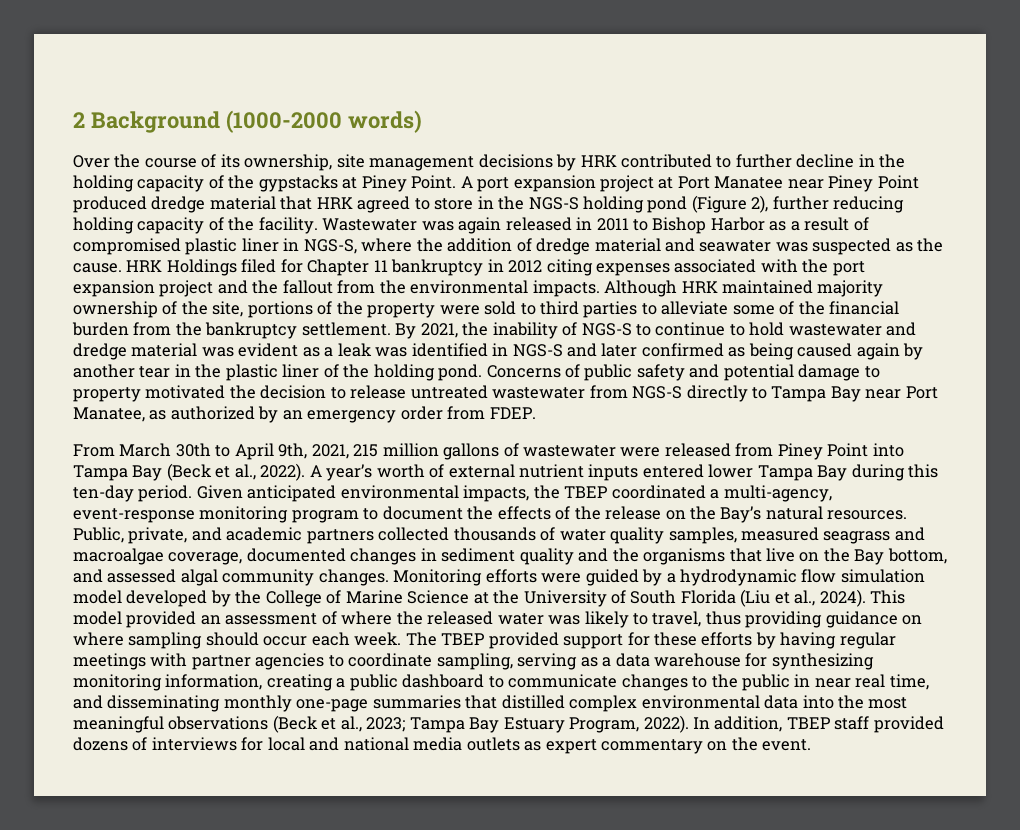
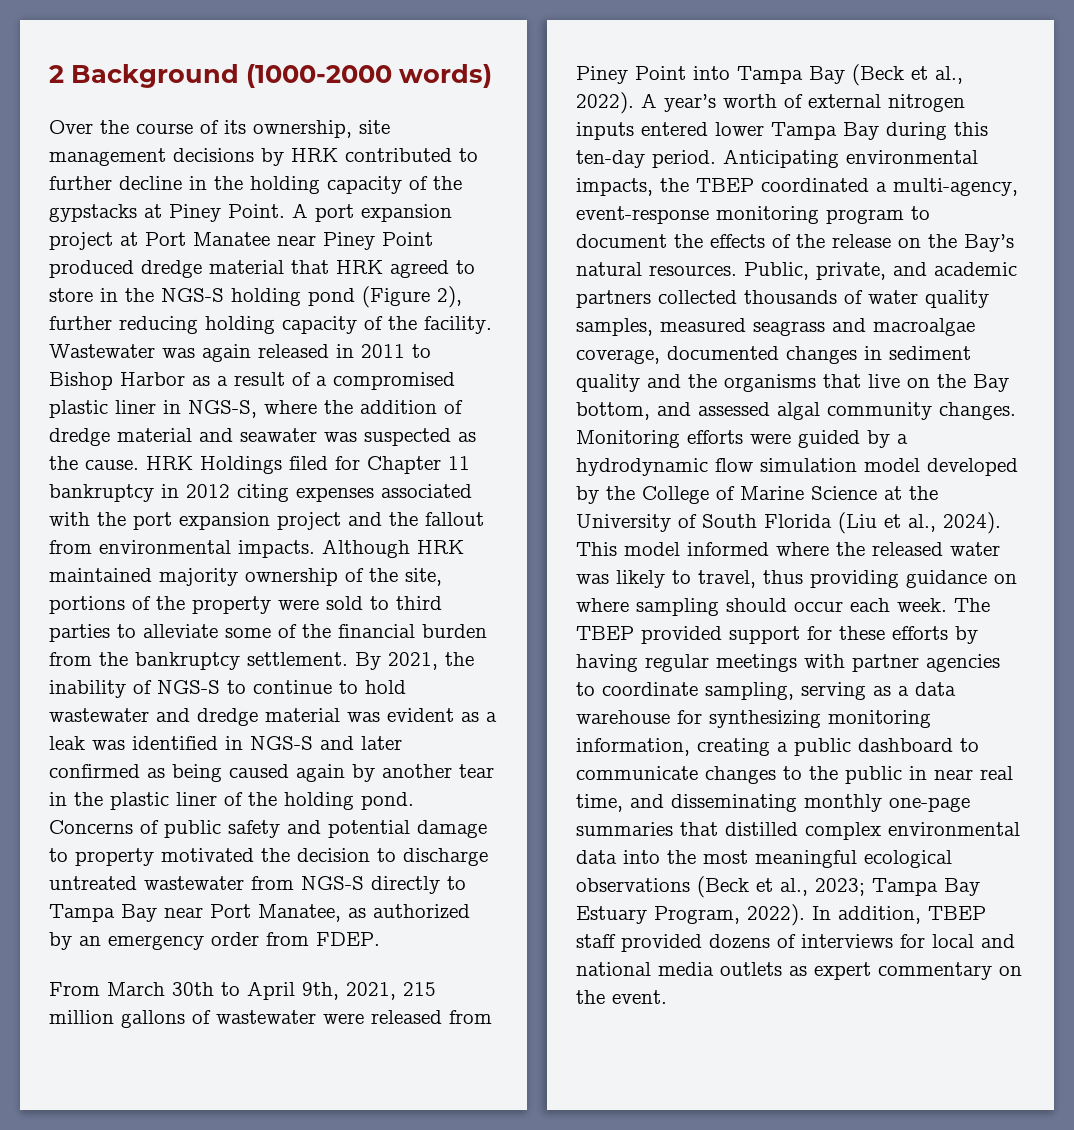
- Wastewater was again released in 2011 to Bishop Harbor as a result of compromised plastic liner in NGS-S, where the addition of dredge material and seawater was suspected as the cause.
+ Wastewater was again released in 2011 to Bishop Harbor as a result of a compromised plastic liner in NGS-S, where the addition of dredge material and seawater was suspected as the cause.
- HRK Holdings filed for Chapter 11 bankruptcy in 2012 citing expenses associated with the port expansion project and the fallout from the environmental impacts.
+ HRK Holdings filed for Chapter 11 bankruptcy in 2012 citing expenses associated with the port expansion project and the fallout from environmental impacts.
- Concerns of public safety and potential damage to property motivated the decision to release untreated wastewater from NGS-S directly to Tampa Bay near Port Manatee, as authorized by an emergency order from FDEP.
+ Concerns of public safety and potential damage to property motivated the decision to discharge untreated wastewater from NGS-S directly to Tampa Bay near Port Manatee, as authorized by an emergency order from FDEP.
- A year’s worth of external nutrient inputs entered lower Tampa Bay during this ten-day period.
+ A year’s worth of external nitrogen inputs entered lower Tampa Bay during this ten-day period.
- Given anticipated environmental impacts, the TBEP coordinated a multi-agency, event-response monitoring program to document the effects of the release on the Bay’s natural resources.
+ Anticipating environmental impacts, the TBEP coordinated a multi-agency, event-response monitoring program to document the effects of the release on the Bay’s natural resources.
- This model provided an assessment of where the released water was likely to travel, thus providing guidance on where sampling should occur each week.
+ This model informed where the released water was likely to travel, thus providing guidance on where sampling should occur each week.
- The TBEP provided support for these efforts by having regular meetings with partner agencies to coordinate sampling, serving as a data warehouse for synthesizing monitoring information, creating a public dashboard to communicate changes to the public in near real time, and disseminating monthly one-page summaries that distilled complex environmental data into the most meaningful observations (Beck et al., 2023;
+ The TBEP provided support for these efforts by having regular meetings with partner agencies to coordinate sampling, serving as a data warehouse for synthesizing monitoring information, creating a public dashboard to communicate changes to the public in near real time, and disseminating monthly one-page summaries that distilled complex environmental data into the most meaningful ecological observations (Beck et al., 2023;

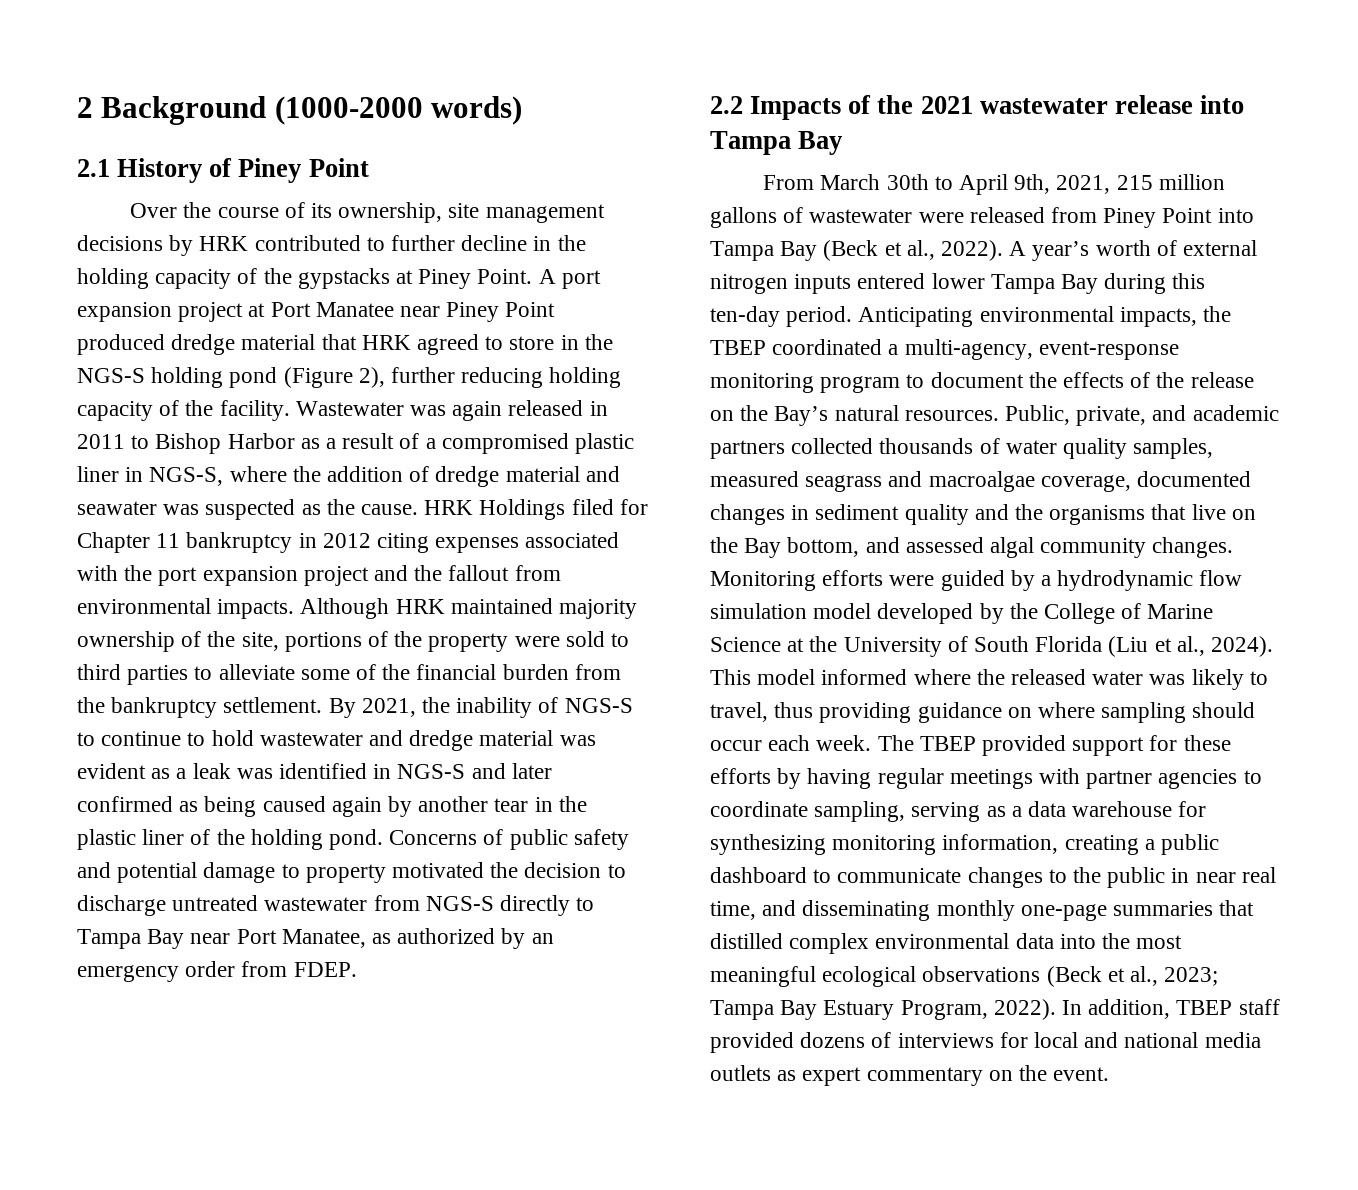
+ 2.1 History of Piney Point
+ 2.2 Impacts of the 2021 wastewater release into Tampa Bay

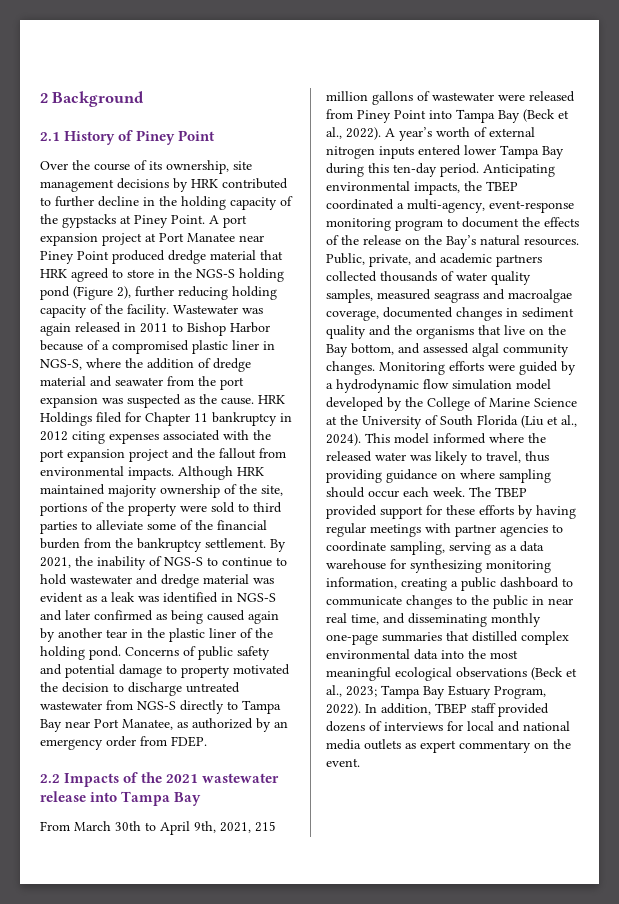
- 2 Background (1000-2000 words)
+ 2 Background
- Wastewater was again released in 2011 to Bishop Harbor as a result of a compromised plastic liner in NGS-S, where the addition of dredge material and seawater was suspected as the cause.
+ Wastewater was again released in 2011 to Bishop Harbor because of a compromised plastic liner in NGS-S, where the addition of dredge material and seawater from the port expansion was suspected as the cause.

